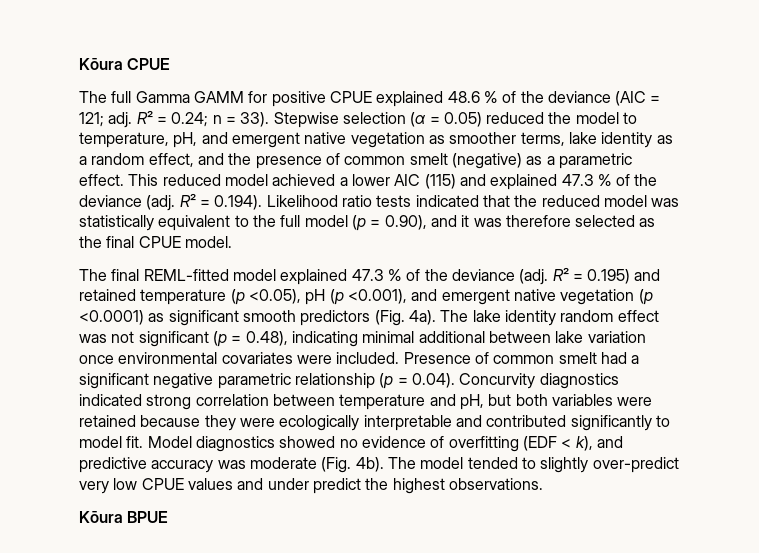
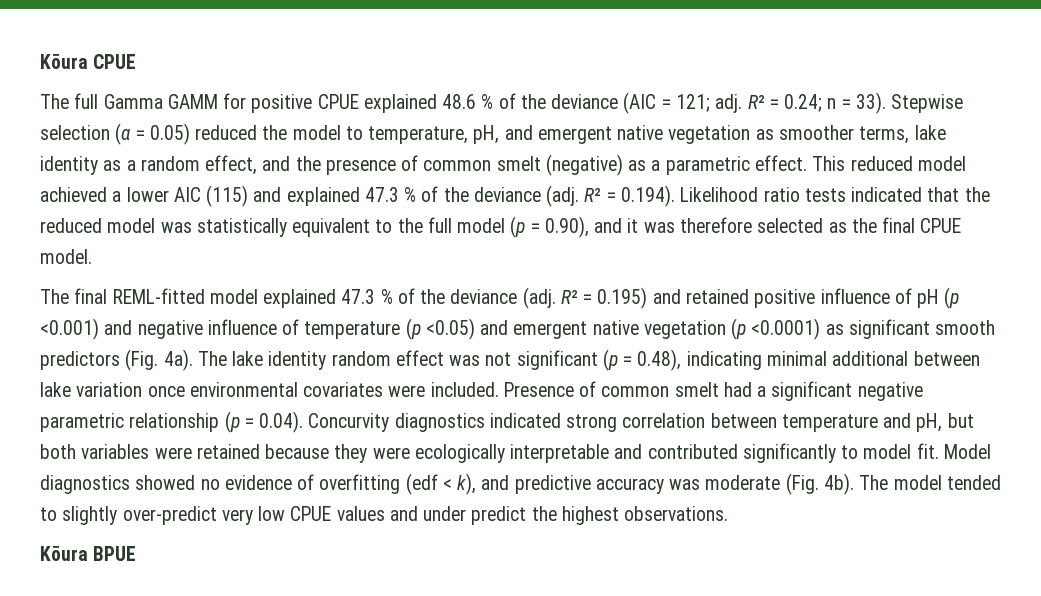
- R² = 0.195) and retained temperature (p <0.05), pH (p <0.001), and emergent native vegetation (p <0.0001) as significant smooth predictors (Fig. 4a).
+ R² = 0.195) and retained positive influence of pH (p <0.001) and negative influence of temperature (p <0.05) and emergent native vegetation (p <0.0001) as significant smooth predictors (Fig. 4a).
- Model diagnostics showed no evidence of overfitting (EDF < k), and predictive accuracy was moderate (Fig. 4b).
+ Model diagnostics showed no evidence of overfitting (edf < k), and predictive accuracy was moderate (Fig. 4b).

